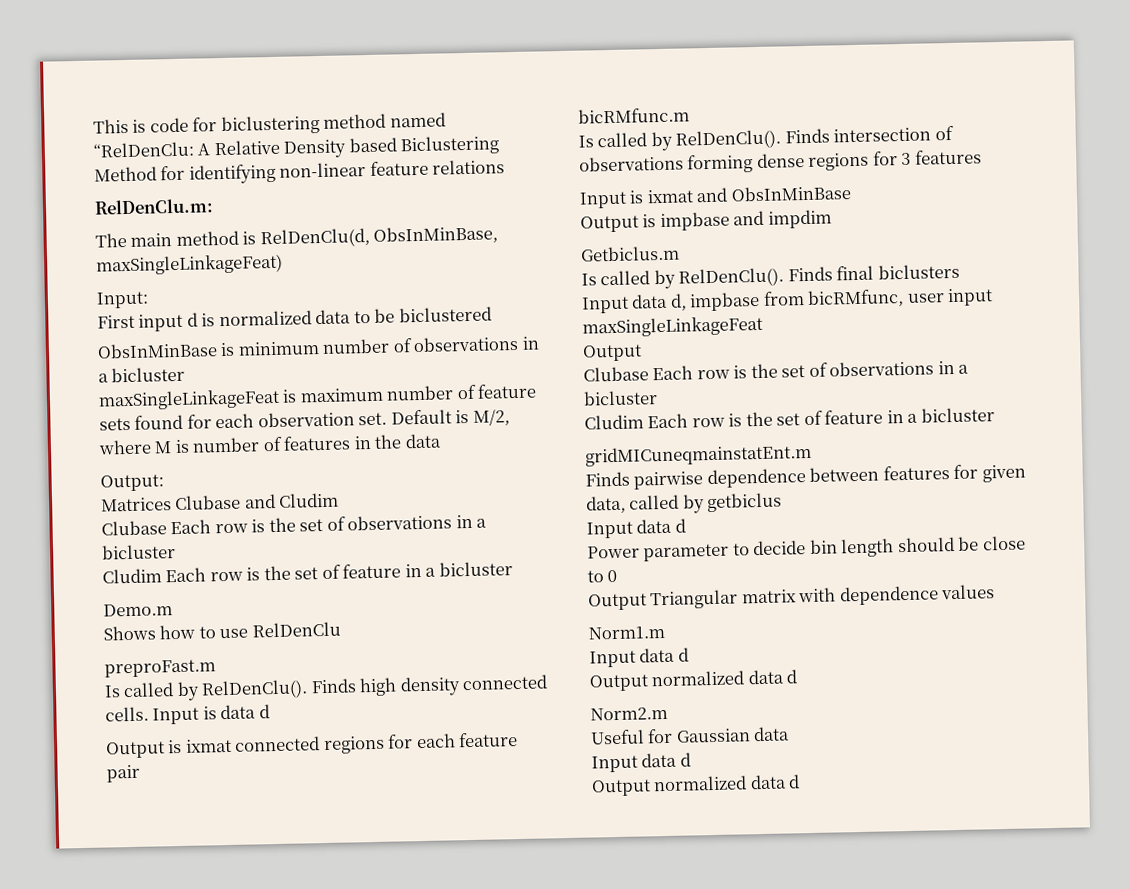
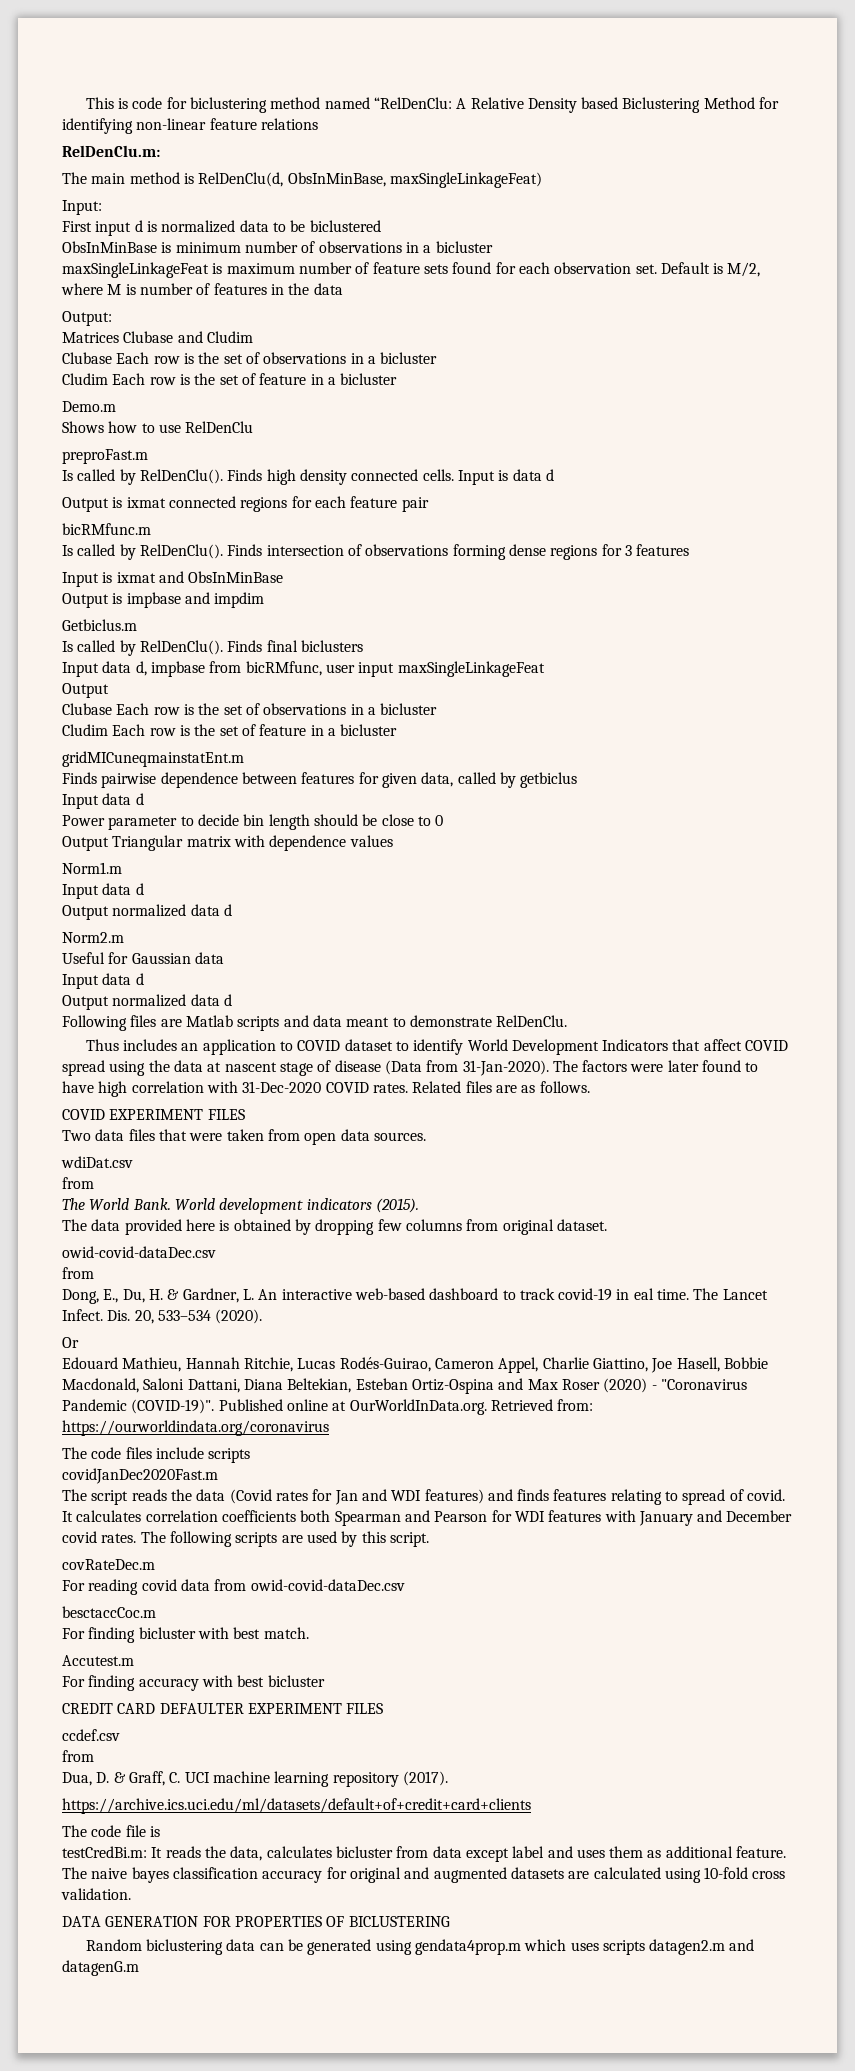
+ Following files are Matlab scripts and data meant to demonstrate RelDenClu.
+ Thus includes an application to COVID dataset to identify World Development Indicators that affect COVID spread using the data at nascent stage of disease (Data from 31-Jan-2020). The factors were later found to have high correlation with 31-Dec-2020 COVID rates. Related files are as follows.
+ COVID EXPERIMENT FILES
+ Two data files that were taken from open data sources.
+ wdiDat.csv
+ from
+ The World Bank. World development indicators (2015).
+ The data provided here is obtained by dropping few columns from original dataset.
+ owid-covid-dataDec.csv
+ from
+ Dong, E., Du, H. & Gardner, L. An interactive web-based dashboard to track covid-19 in eal time. The Lancet Infect. Dis. 20, 533–534 (2020).
+ Or
+ Edouard Mathieu, Hannah Ritchie, Lucas Rodés-Guirao, Cameron Appel, Charlie Giattino, Joe Hasell, Bobbie Macdonald, Saloni Dattani, Diana Beltekian, Esteban Ortiz-Ospina and Max Roser (2020) - "Coronavirus Pandemic (COVID-19)". Published online at OurWorldInData.org. Retrieved from: https://ourworldindata.org/coronavirus
+ The code files include scripts
+ covidJanDec2020Fast.m
+ The script reads the data (Covid rates for Jan and WDI features) and finds features relating to spread of covid. It calculates correlation coefficients both Spearman and Pearson for WDI features with January and December covid rates. The following scripts are used by this script.
+ covRateDec.m
+ For reading covid data from owid-covid-dataDec.csv
+ besctaccCoc.m
+ For finding bicluster with best match.
+ Accutest.m
+ For finding accuracy with best bicluster
+ CREDIT CARD DEFAULTER EXPERIMENT FILES
+ ccdef.csv
+ from
+ Dua, D. & Graff, C. UCI machine learning repository (2017).
+ https://archive.ics.uci.edu/ml/datasets/default+of+credit+card+clients
+ The code file is
+ testCredBi.m: It reads the data, calculates bicluster from data except label and uses them as additional feature. The naive bayes classification accuracy for original and augmented datasets are calculated using 10-fold cross validation.
+ DATA GENERATION FOR PROPERTIES OF BICLUSTERING
+ Random biclustering data can be generated using gendata4prop.m which uses scripts datagen2.m and datagenG.m

